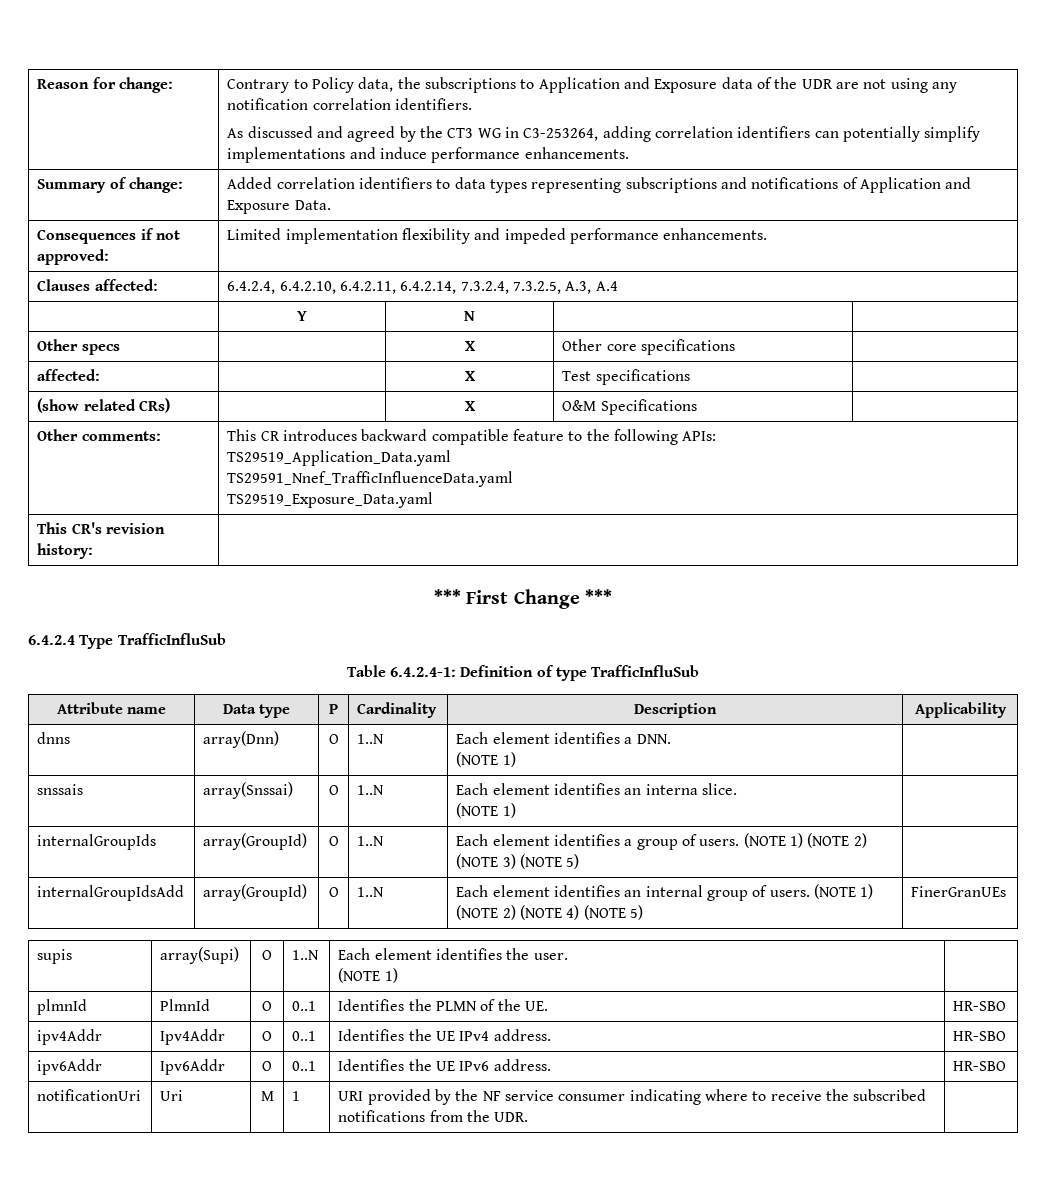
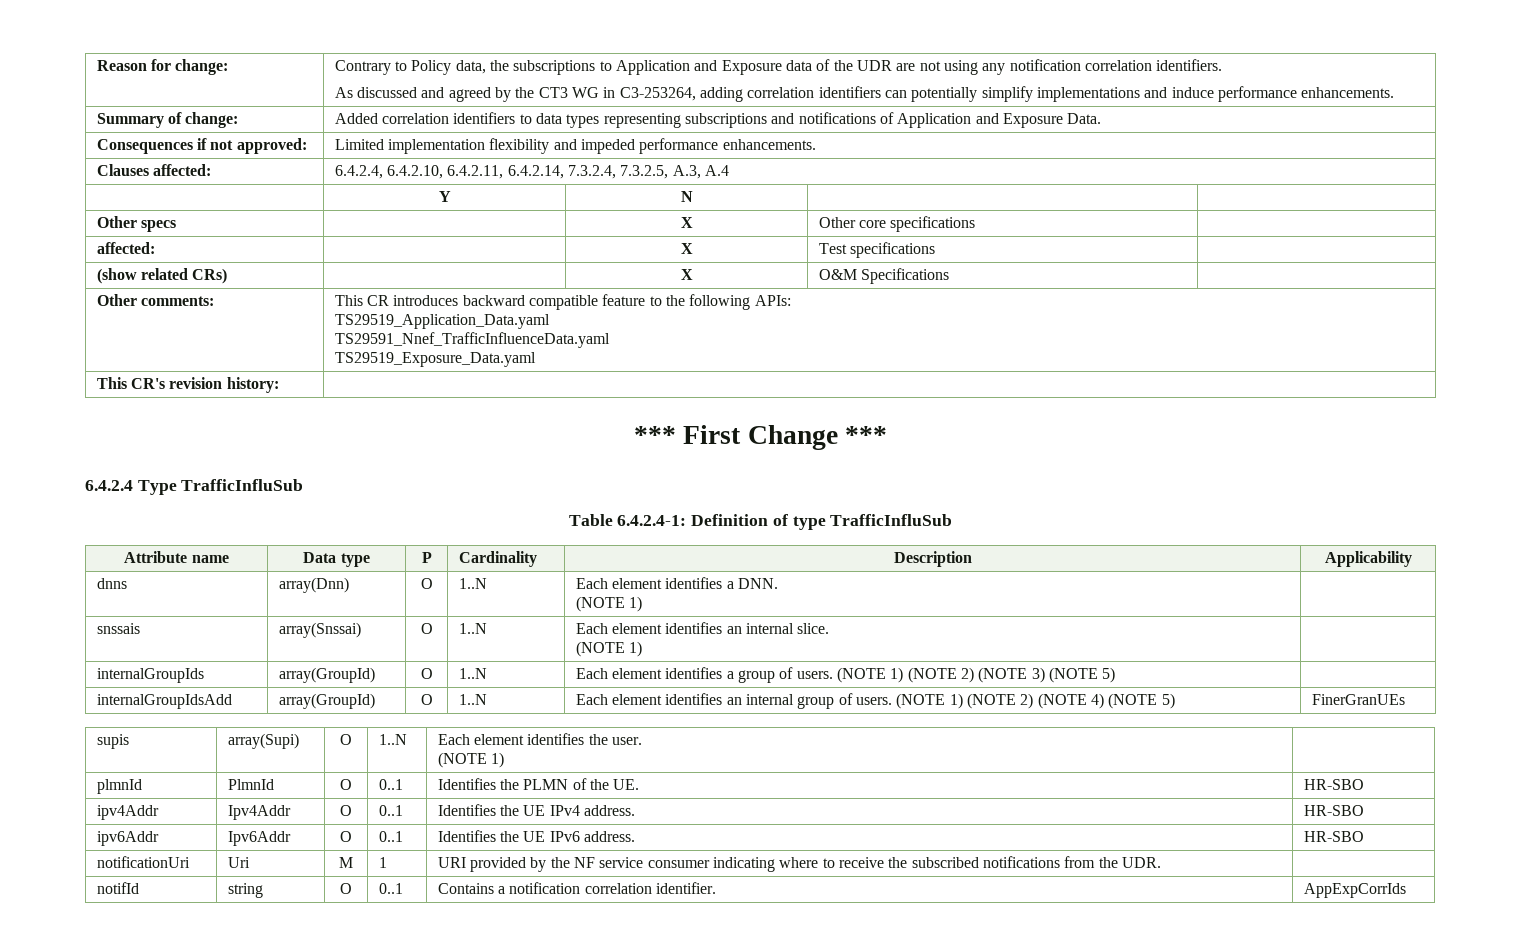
- snssais | array(Snssai) | O | 1..N | Each element identifies an interna slice.
+ snssais | array(Snssai) | O | 1..N | Each element identifies an internal slice.
+ notifId | string | O | 0..1 | Contains a notification correlation identifier. | AppExpCorrIds

